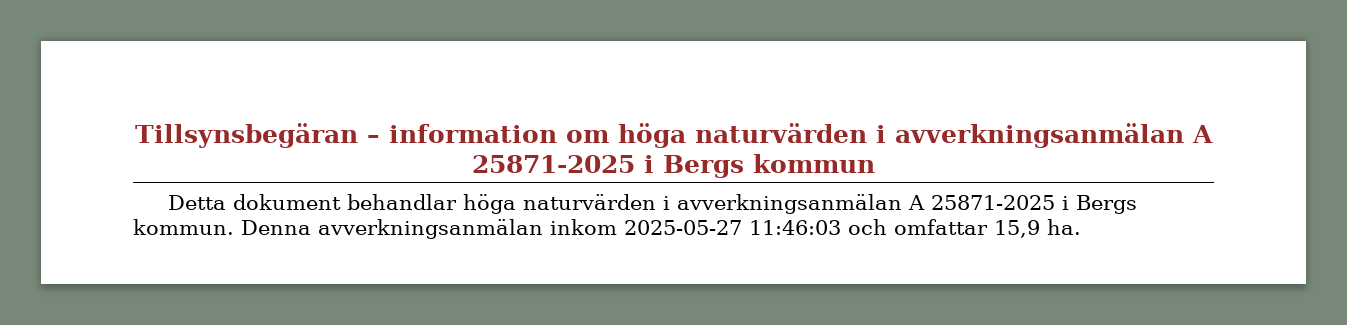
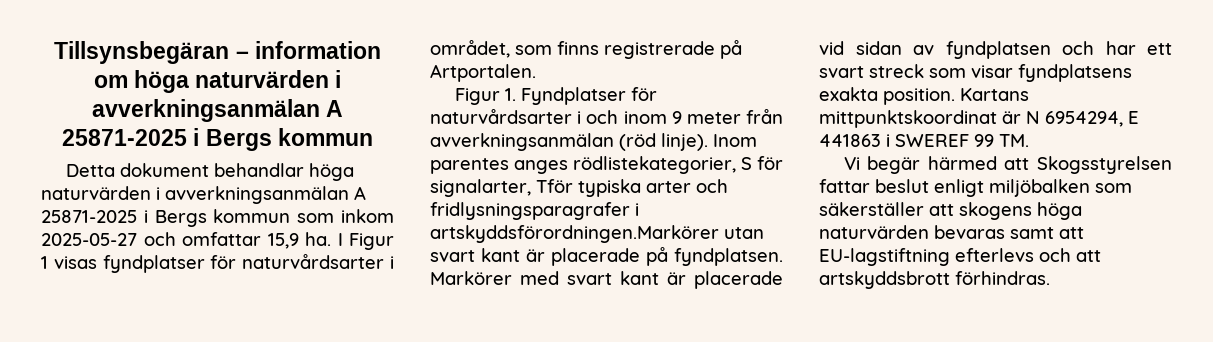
- Detta dokument behandlar höga naturvärden i avverkningsanmälan A 25871-2025 i Bergs kommun. Denna avverkningsanmälan inkom 2025-05-27 11:46:03 och omfattar 15,9 ha.
+ Detta dokument behandlar höga naturvärden i avverkningsanmälan A 25871-2025 i Bergs kommun som inkom 2025-05-27 och omfattar 15,9 ha.
+ I Figur 1 visas fyndplatser för naturvårdsarter i området, som finns registrerade på Artportalen.
+ Figur 1. Fyndplatser för naturvårdsarter i och inom 9 meter från avverkningsanmälan (röd linje). Inom parentes anges rödlistekategorier, S för signalarter, Tför typiska arter och fridlysningsparagrafer i artskyddsförordningen.Markörer utan svart kant är placerade på fyndplatsen. Markörer med svart kant är placerade vid sidan av fyndplatsen och har ett svart streck som visar fyndplatsens exakta position. Kartans mittpunktskoordinat är N 6954294, E 441863 i SWEREF 99 TM.
+ Vi begär härmed att Skogsstyrelsen fattar beslut enligt miljöbalken som säkerställer att skogens höga naturvärden bevaras samt att EU-lagstiftning efterlevs och att artskyddsbrott förhindras.

